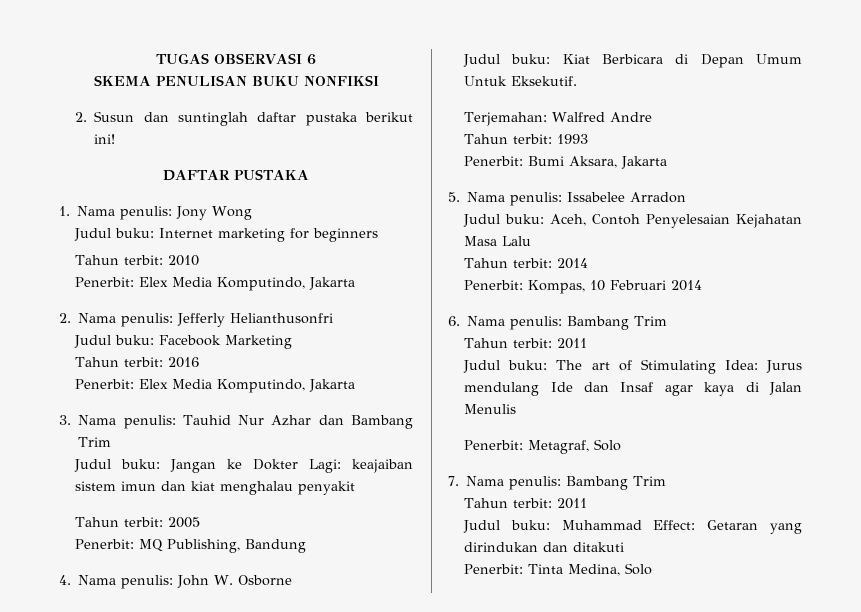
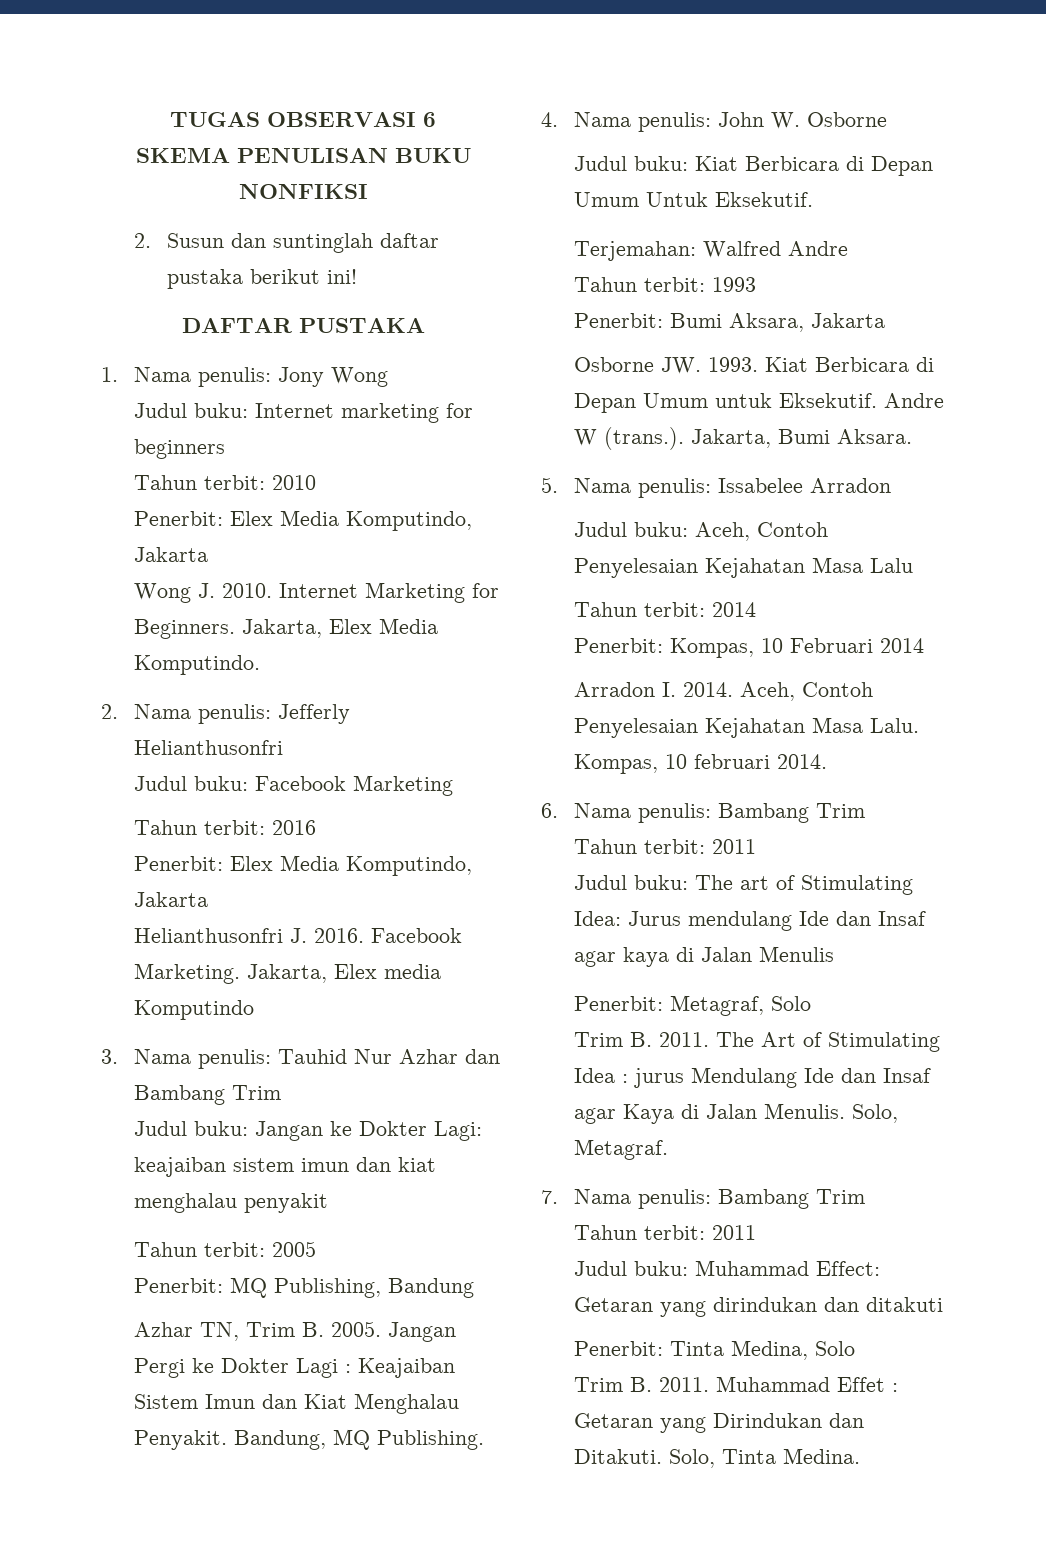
+ Wong J. 2010. Internet Marketing for Beginners. Jakarta, Elex Media Komputindo.
+ Helianthusonfri J. 2016. Facebook Marketing. Jakarta, Elex media Komputindo
+ Azhar TN, Trim B. 2005. Jangan Pergi ke Dokter Lagi : Keajaiban Sistem Imun dan Kiat Menghalau Penyakit. Bandung, MQ Publishing.
+ Osborne JW. 1993. Kiat Berbicara di Depan Umum untuk Eksekutif. Andre W (trans.). Jakarta, Bumi Aksara.
+ Arradon I. 2014. Aceh, Contoh Penyelesaian Kejahatan Masa Lalu. Kompas, 10 februari 2014.
+ Trim B. 2011. The Art of Stimulating Idea : jurus Mendulang Ide dan Insaf agar Kaya di Jalan Menulis. Solo, Metagraf.
+ Trim B. 2011. Muhammad Effet : Getaran yang Dirindukan dan Ditakuti. Solo, Tinta Medina.

